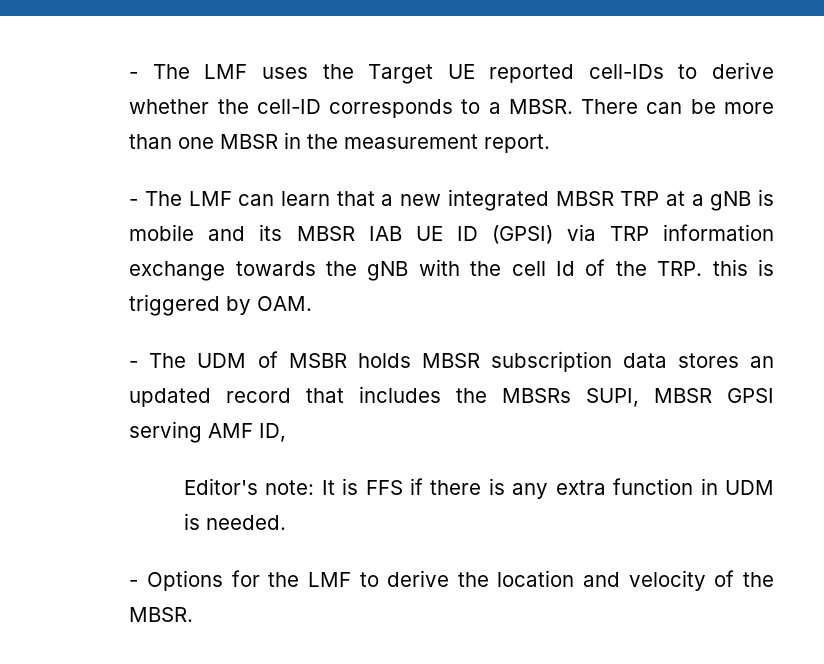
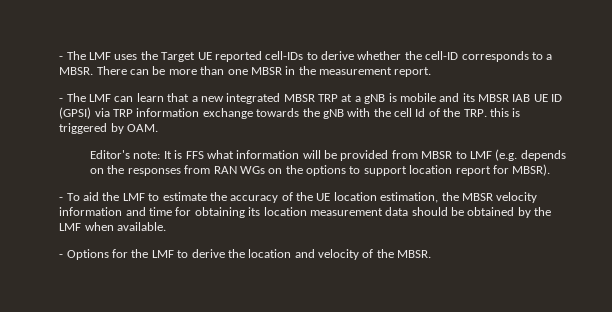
- - The UDM of MSBR holds MBSR subscription data stores an updated record that includes the MBSRs SUPI, MBSR GPSI serving AMF ID,
- Editor's note: It is FFS if there is any extra function in UDM is needed.
+ Editor's note: It is FFS what information will be provided from MBSR to LMF (e.g. depends on the responses from RAN WGs on the options to support location report for MBSR).
+ - To aid the LMF to estimate the accuracy of the UE location estimation, the MBSR velocity information and time for obtaining its location measurement data should be obtained by the LMF when available.

